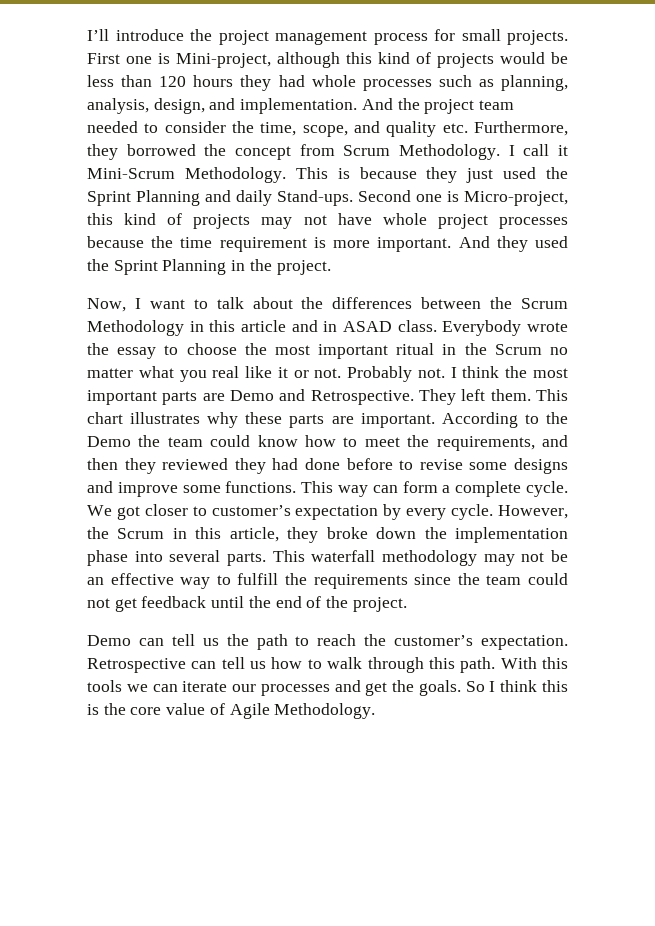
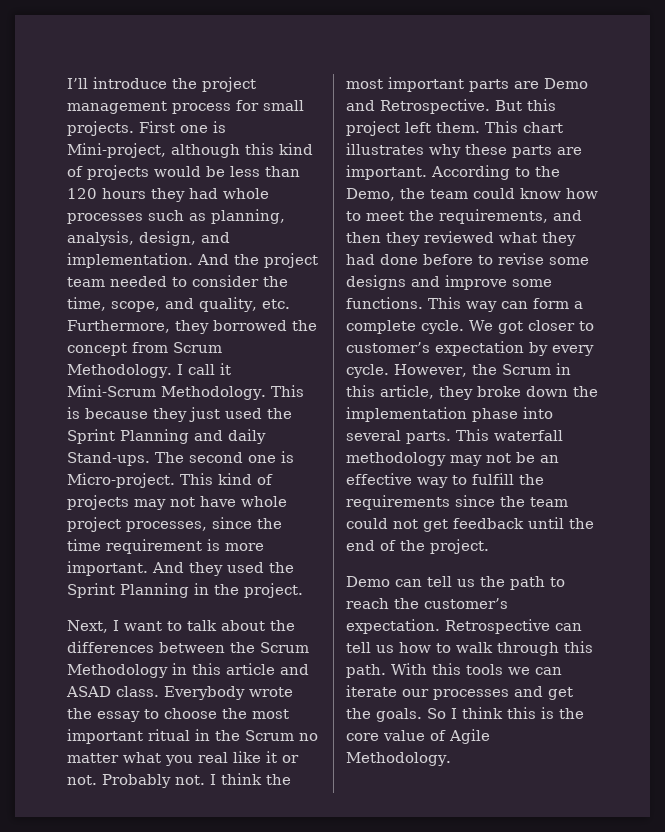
- And the project team needed to consider the time, scope, and quality etc. Furthermore, they borrowed the concept from Scrum Methodology.
+ And the project team needed to consider the time, scope, and quality, etc. Furthermore, they borrowed the concept from Scrum Methodology.
- Second one is Micro-project, this kind of projects may not have whole project processes because the time requirement is more important.
+ The second one is Micro-project. This kind of projects may not have whole project processes, since the time requirement is more important.
- Now, I want to talk about the differences between the Scrum Methodology in this article and in ASAD class.
+ Next, I want to talk about the differences between the Scrum Methodology in this article and ASAD class.
- They left them.
+ But this project left them.
- According to the Demo the team could know how to meet the requirements, and then they reviewed they had done before to revise some designs and improve some functions.
+ According to the Demo, the team could know how to meet the requirements, and then they reviewed what they had done before to revise some designs and improve some functions.

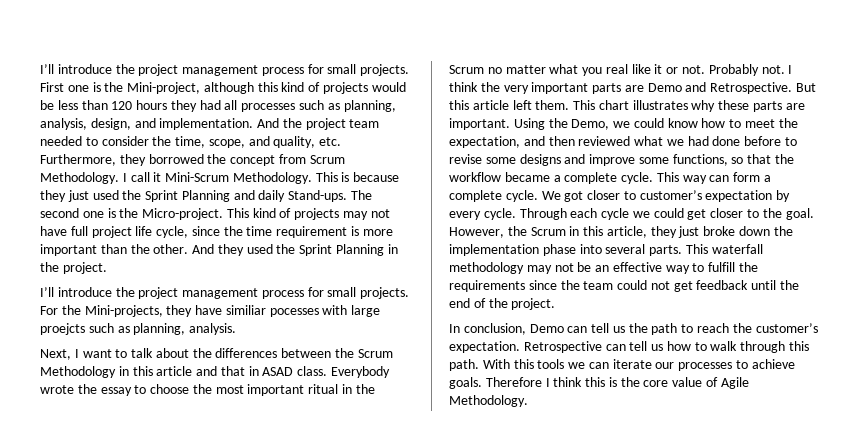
- First one is Mini-project, although this kind of projects would be less than 120 hours they had whole processes such as planning, analysis, design, and implementation.
+ First one is the Mini-project, although this kind of projects would be less than 120 hours they had all processes such as planning, analysis, design, and implementation.
- The second one is Micro-project.
+ The second one is the Micro-project.
- This kind of projects may not have whole project processes, since the time requirement is more important.
+ This kind of projects may not have full project life cycle, since the time requirement is more important than the other.
+ I’ll introduce the project management process for small projects. For the Mini-projects, they have similiar pocesses with large proejcts such as planning, analysis.
- Next, I want to talk about the differences between the Scrum Methodology in this article and ASAD class.
+ Next, I want to talk about the differences between the Scrum Methodology in this article and that in ASAD class.
- I think the most important parts are Demo and Retrospective.
+ I think the very important parts are Demo and Retrospective.
- But this project left them.
+ But this article left them.
- According to the Demo, the team could know how to meet the requirements, and then they reviewed what they had done before to revise some designs and improve some functions.
+ Using the Demo, we could know how to meet the expectation, and then reviewed what we had done before to revise some designs and improve some functions, so that the workflow became a complete cycle.
+ Through each cycle we could get closer to the goal.
- However, the Scrum in this article, they broke down the implementation phase into several parts.
+ However, the Scrum in this article, they just broke down the implementation phase into several parts.
- Demo can tell us the path to reach the customer’s expectation.
+ In conclusion, Demo can tell us the path to reach the customer’s expectation.
- With this tools we can iterate our processes and get the goals. So I think this is the core value of Agile Methodology.
+ With this tools we can iterate our processes to achieve goals. Therefore I think this is the core value of Agile Methodology.

